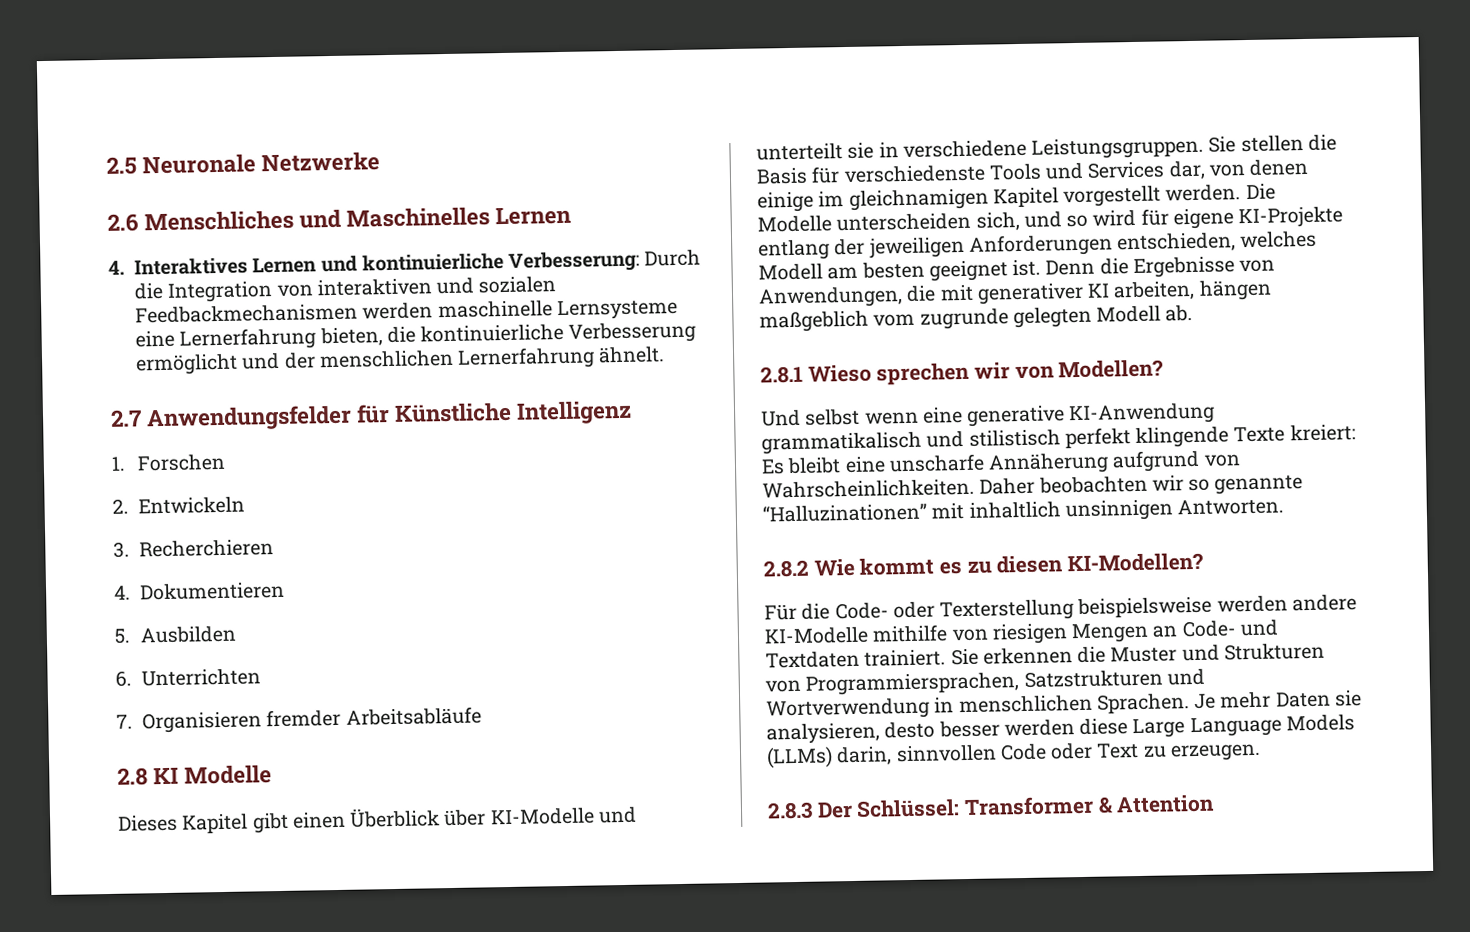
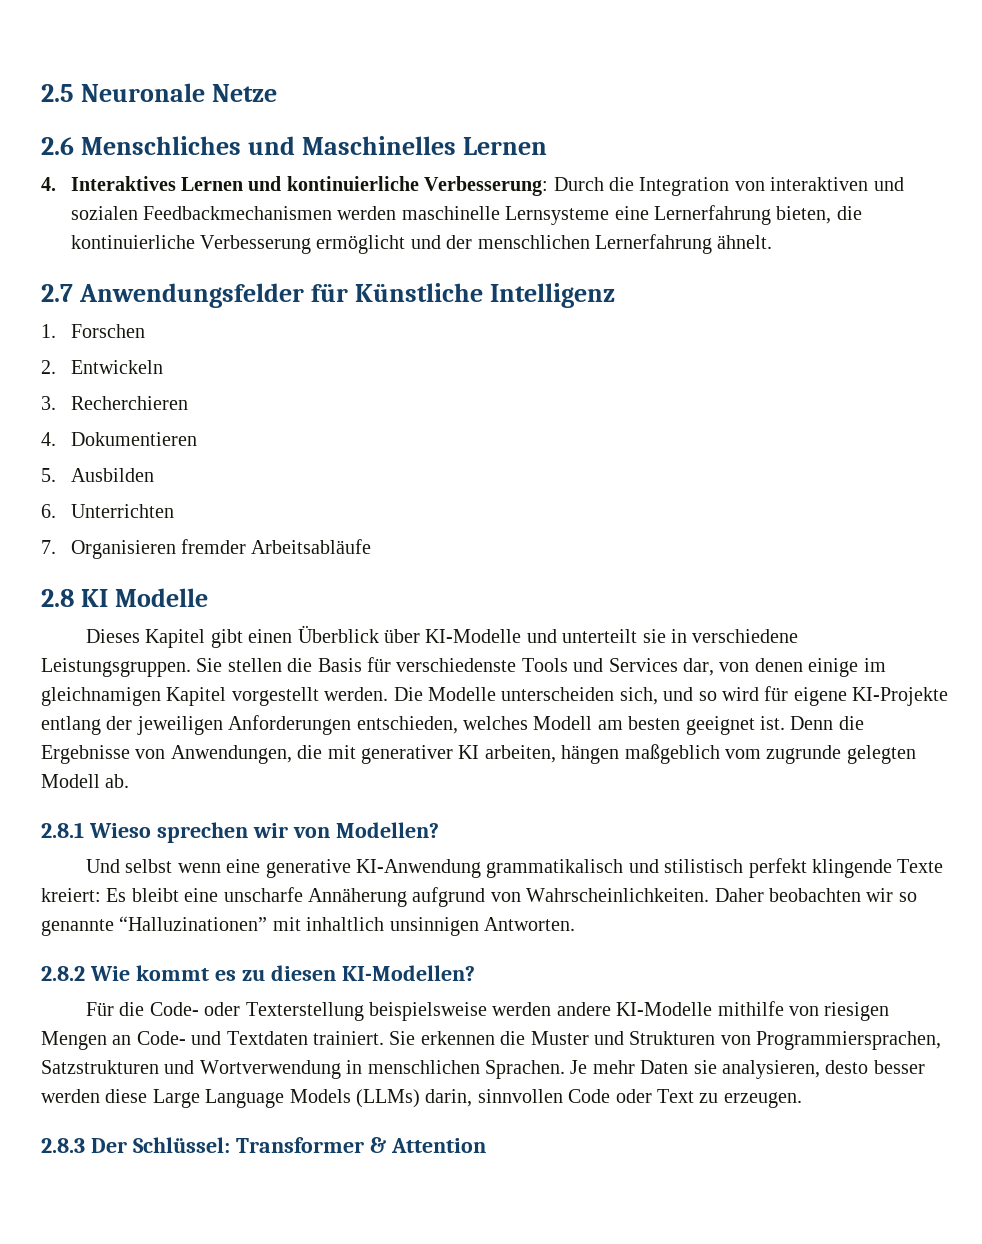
- 2.5 Neuronale Netzwerke
+ 2.5 Neuronale Netze

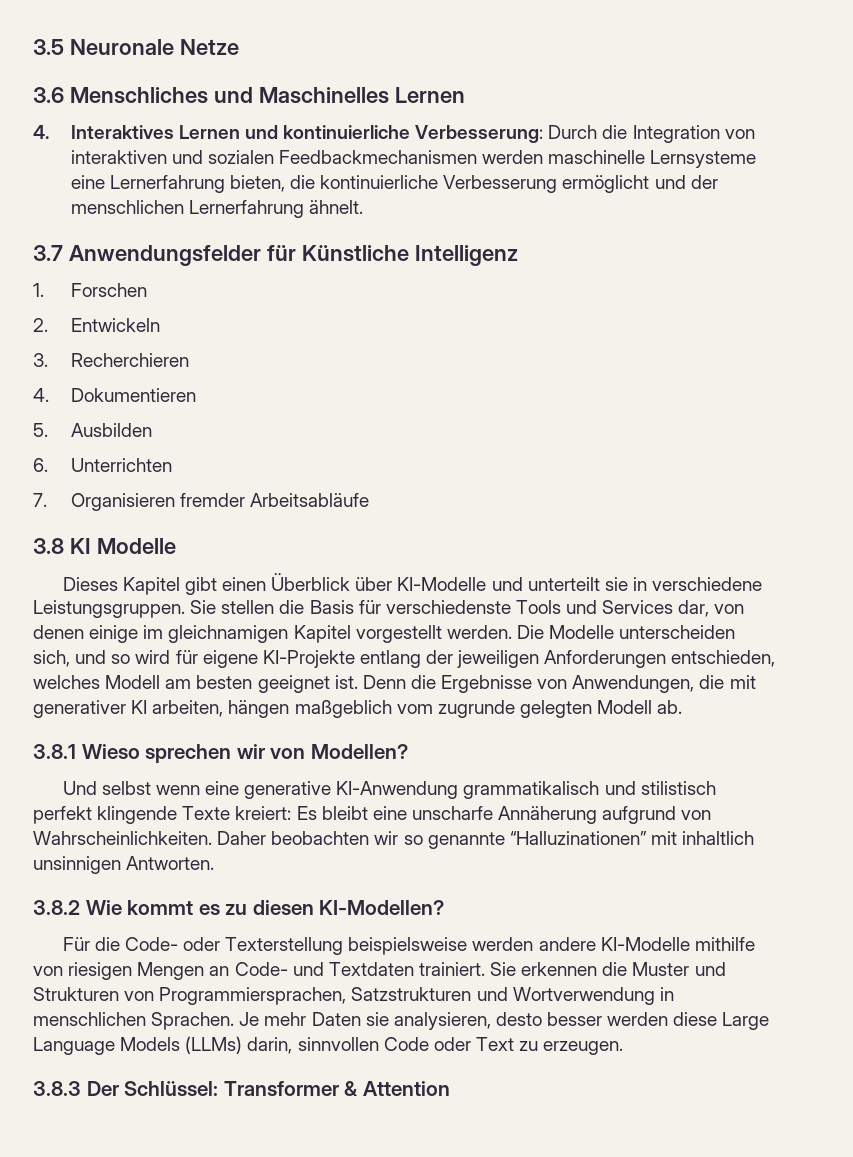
- 2.5 Neuronale Netze
+ 3.5 Neuronale Netze
- 2.6 Menschliches und Maschinelles Lernen
+ 3.6 Menschliches und Maschinelles Lernen
- 2.7 Anwendungsfelder für Künstliche Intelligenz
+ 3.7 Anwendungsfelder für Künstliche Intelligenz
- 2.8 KI Modelle
+ 3.8 KI Modelle
- 2.8.1 Wieso sprechen wir von Modellen?
+ 3.8.1 Wieso sprechen wir von Modellen?
- 2.8.2 Wie kommt es zu diesen KI-Modellen?
+ 3.8.2 Wie kommt es zu diesen KI-Modellen?
- 2.8.3 Der Schlüssel: Transformer & Attention
+ 3.8.3 Der Schlüssel: Transformer & Attention

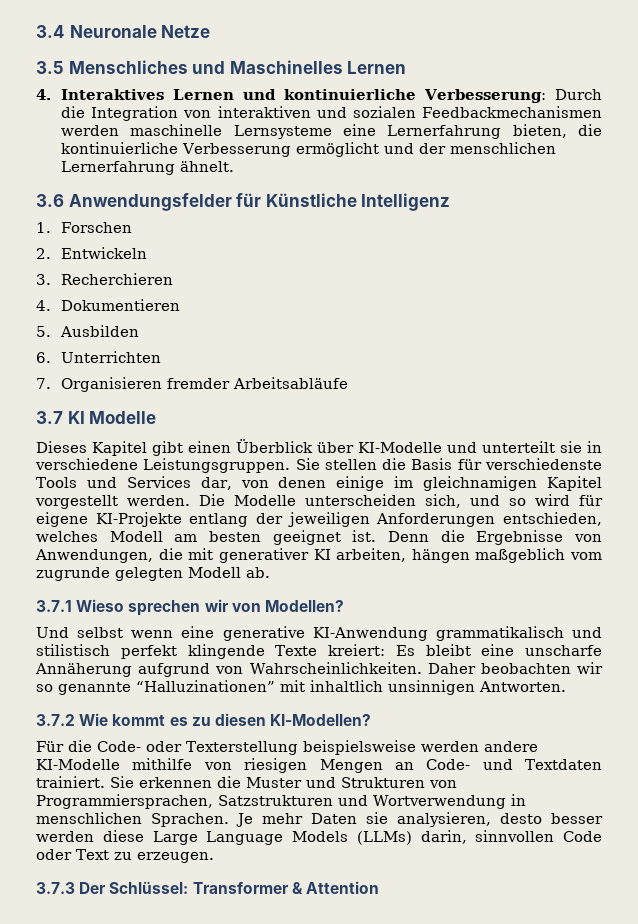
- 3.5 Neuronale Netze
+ 3.4 Neuronale Netze
- 3.6 Menschliches und Maschinelles Lernen
+ 3.5 Menschliches und Maschinelles Lernen
- 3.7 Anwendungsfelder für Künstliche Intelligenz
+ 3.6 Anwendungsfelder für Künstliche Intelligenz
- 3.8 KI Modelle
+ 3.7 KI Modelle
- 3.8.1 Wieso sprechen wir von Modellen?
+ 3.7.1 Wieso sprechen wir von Modellen?
- 3.8.2 Wie kommt es zu diesen KI-Modellen?
+ 3.7.2 Wie kommt es zu diesen KI-Modellen?
- 3.8.3 Der Schlüssel: Transformer & Attention
+ 3.7.3 Der Schlüssel: Transformer & Attention

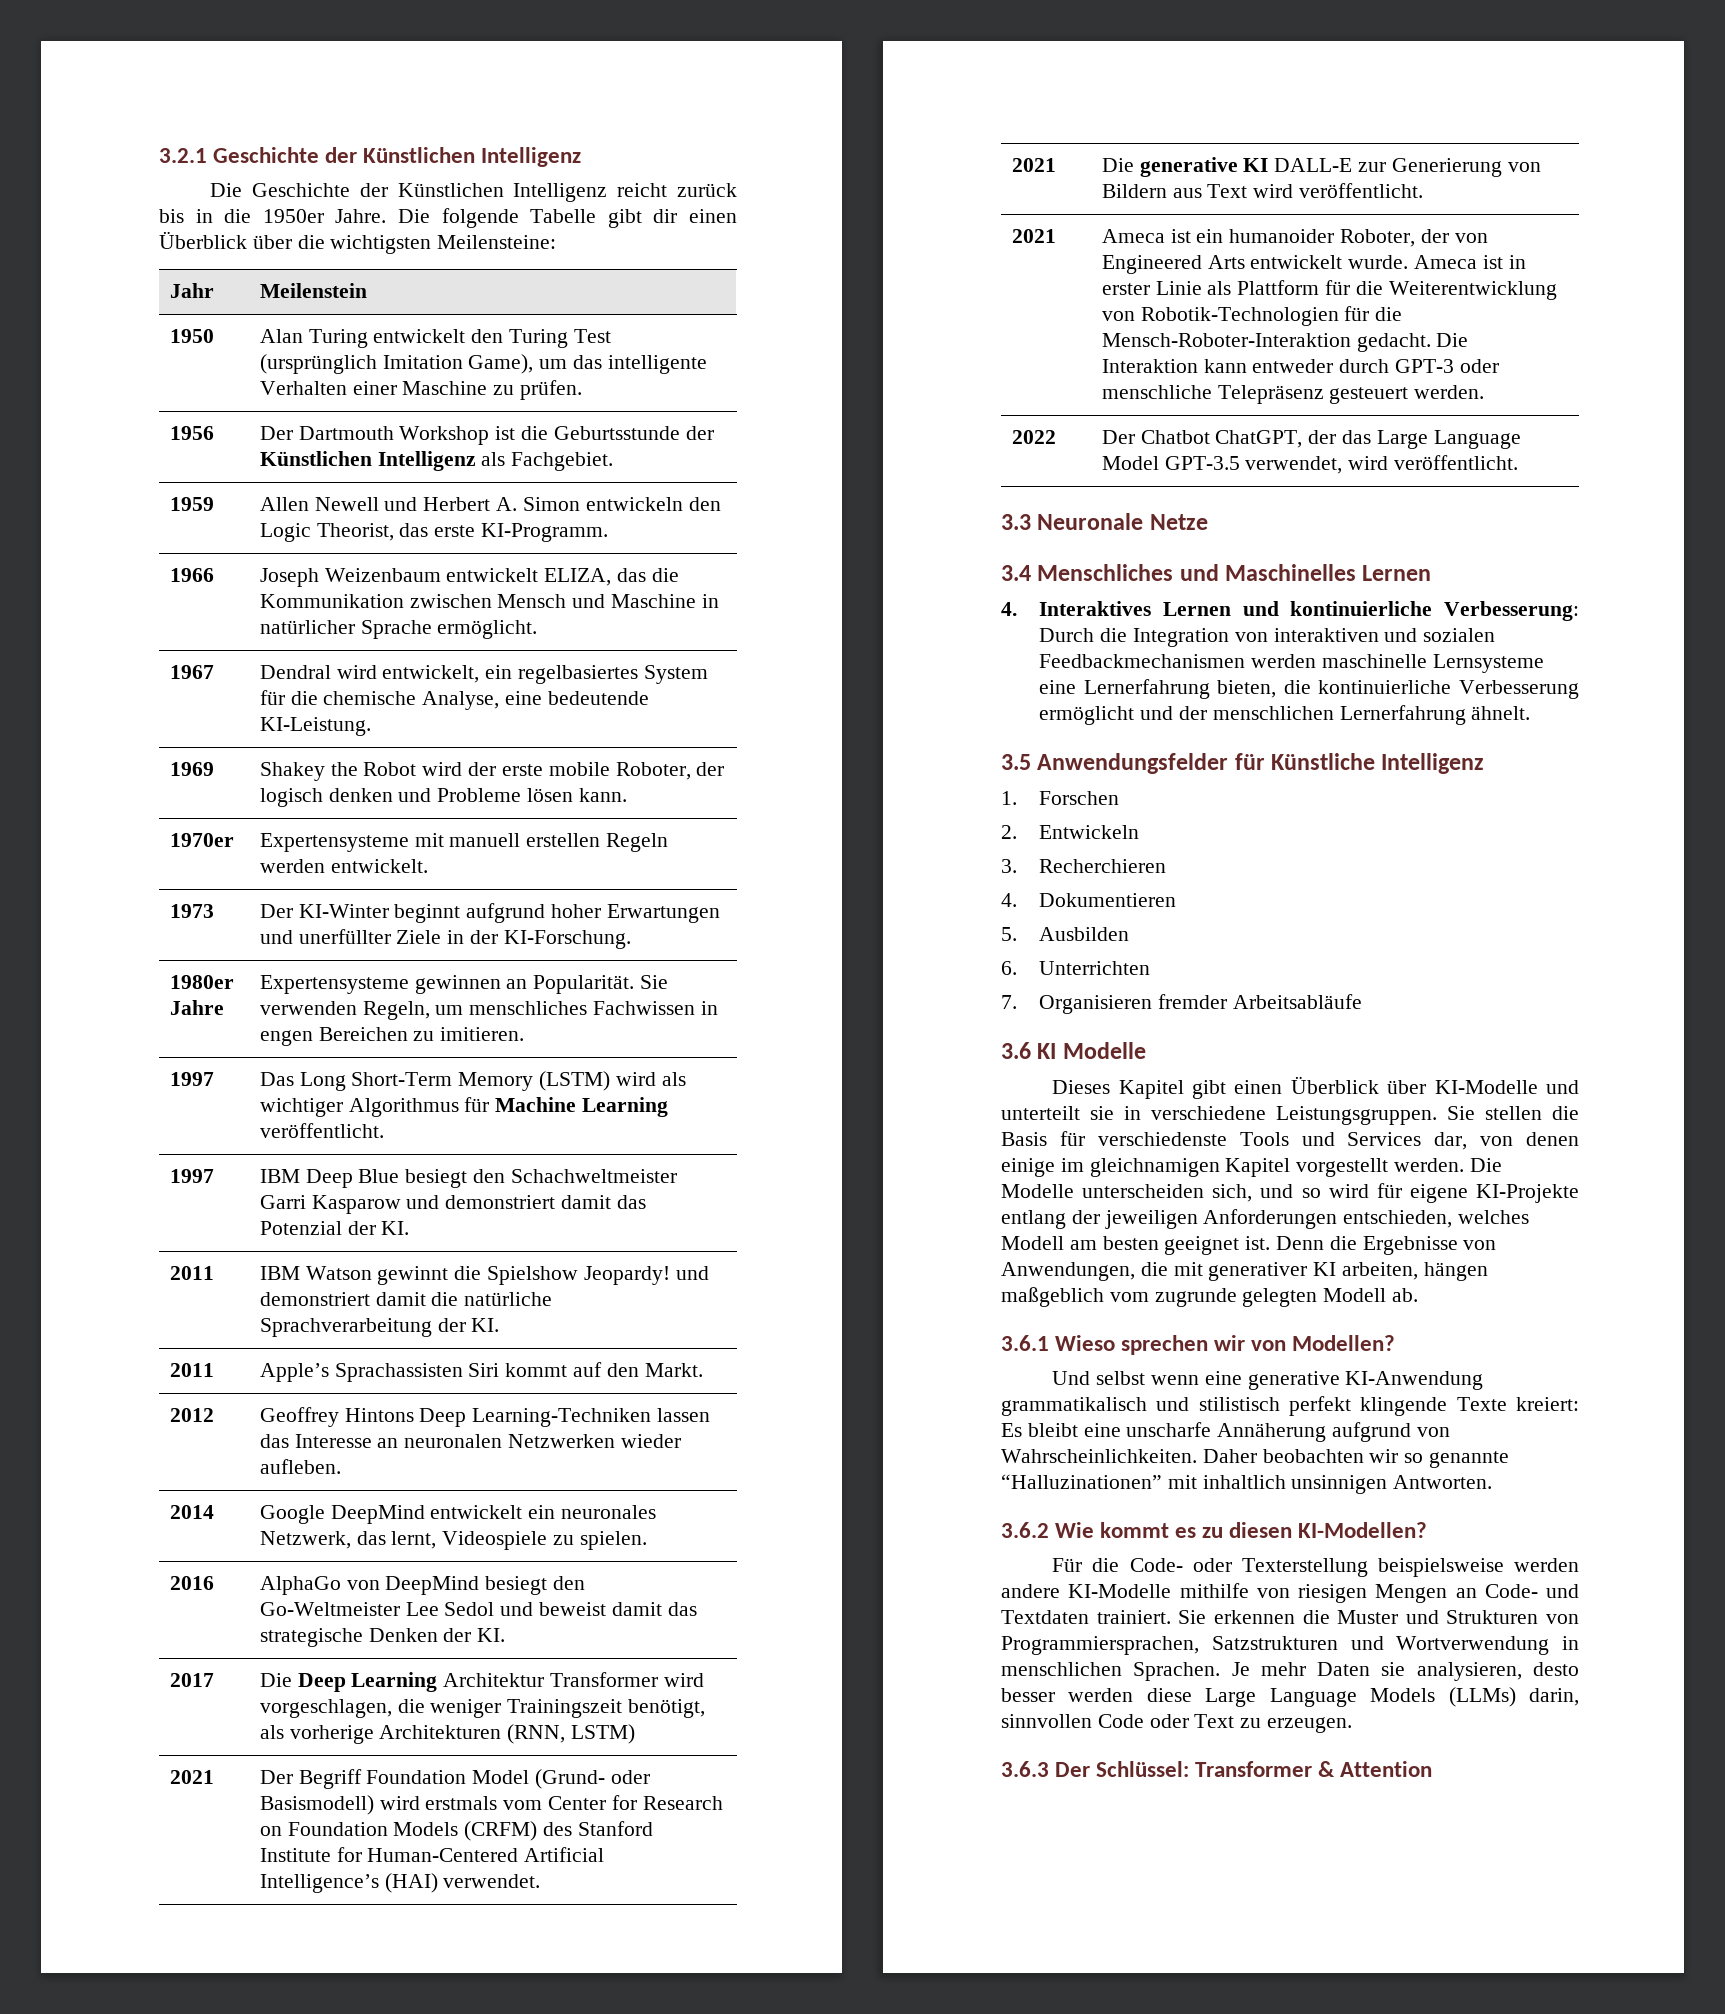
- 3.4 Neuronale Netze
+ 3.2.1 Geschichte der Künstlichen Intelligenz
+ Die Geschichte der Künstlichen Intelligenz reicht zurück bis in die 1950er Jahre. Die folgende Tabelle gibt dir einen Überblick über die wichtigsten Meilensteine:
+ Jahr | Meilenstein
+ 1950 | Alan Turing entwickelt den Turing Test (ursprünglich Imitation Game), um das intelligente Verhalten einer Maschine zu prüfen.
+ 1956 | Der Dartmouth Workshop ist die Geburtsstunde der Künstlichen Intelligenz als Fachgebiet.
+ 1959 | Allen Newell und Herbert A. Simon entwickeln den Logic Theorist, das erste KI-Programm.
+ 1966 | Joseph Weizenbaum entwickelt ELIZA, das die Kommunikation zwischen Mensch und Maschine in natürlicher Sprache ermöglicht.
+ 1967 | Dendral wird entwickelt, ein regelbasiertes System für die chemische Analyse, eine bedeutende KI-Leistung.
+ 1969 | Shakey the Robot wird der erste mobile Roboter, der logisch denken und Probleme lösen kann.
+ 1970er | Expertensysteme mit manuell erstellen Regeln werden entwickelt.
+ 1973 | Der KI-Winter beginnt aufgrund hoher Erwartungen und unerfüllter Ziele in der KI-Forschung.
+ 1980er Jahre | Expertensysteme gewinnen an Popularität. Sie verwenden Regeln, um menschliches Fachwissen in engen Bereichen zu imitieren.
+ 1997 | Das Long Short-Term Memory (LSTM) wird als wichtiger Algorithmus für Machine Learning veröffentlicht.
+ 1997 | IBM Deep Blue besiegt den Schachweltmeister Garri Kasparow und demonstriert damit das Potenzial der KI.
+ 2011 | IBM Watson gewinnt die Spielshow Jeopardy! und demonstriert damit die natürliche Sprachverarbeitung der KI.
+ 2011 | Apple’s Sprachassisten Siri kommt auf den Markt.
+ 2012 | Geoffrey Hintons Deep Learning-Techniken lassen das Interesse an neuronalen Netzwerken wieder aufleben.
+ 2014 | Google DeepMind entwickelt ein neuronales Netzwerk, das lernt, Videospiele zu spielen.
+ 2016 | AlphaGo von DeepMind besiegt den Go-Weltmeister Lee Sedol und beweist damit das strategische Denken der KI.
+ 2017 | Die Deep Learning Architektur Transformer wird vorgeschlagen, die weniger Trainingszeit benötigt, als vorherige Architekturen (RNN, LSTM)
+ 2021 | Der Begriff Foundation Model (Grund- oder Basismodell) wird erstmals vom Center for Research on Foundation Models (CRFM) des Stanford Institute for Human-Centered Artificial Intelligence’s (HAI) verwendet.
+ 2021 | Die generative KI DALL-E zur Generierung von Bildern aus Text wird veröffentlicht.
+ 2021 | Ameca ist ein humanoider Roboter, der von Engineered Arts entwickelt wurde. Ameca ist in erster Linie als Plattform für die Weiterentwicklung von Robotik-Technologien für die Mensch-Roboter-Interaktion gedacht. Die Interaktion kann entweder durch GPT-3 oder menschliche Telepräsenz gesteuert werden.
+ 2022 | Der Chatbot ChatGPT, der das Large Language Model GPT-3.5 verwendet, wird veröffentlicht.
+ 3.3 Neuronale Netze
- 3.5 Menschliches und Maschinelles Lernen
+ 3.4 Menschliches und Maschinelles Lernen
- 3.6 Anwendungsfelder für Künstliche Intelligenz
+ 3.5 Anwendungsfelder für Künstliche Intelligenz
- 3.7 KI Modelle
+ 3.6 KI Modelle
- 3.7.1 Wieso sprechen wir von Modellen?
+ 3.6.1 Wieso sprechen wir von Modellen?
- 3.7.2 Wie kommt es zu diesen KI-Modellen?
+ 3.6.2 Wie kommt es zu diesen KI-Modellen?
- 3.7.3 Der Schlüssel: Transformer & Attention
+ 3.6.3 Der Schlüssel: Transformer & Attention

